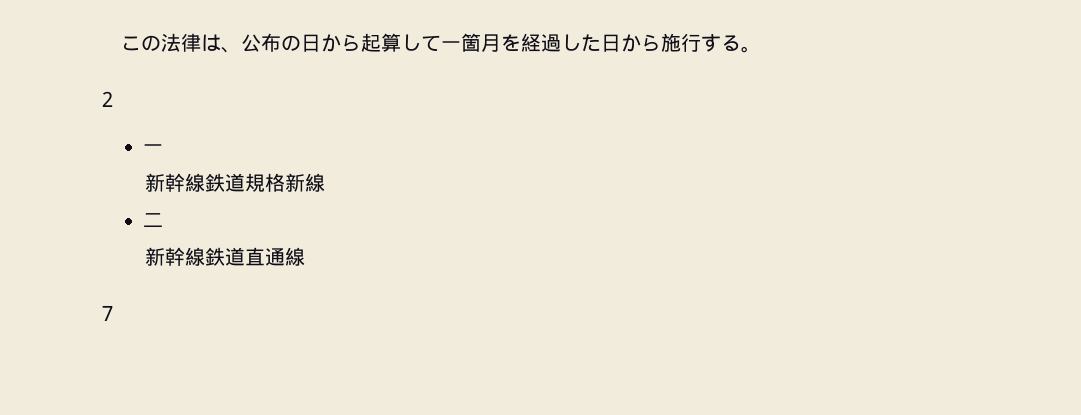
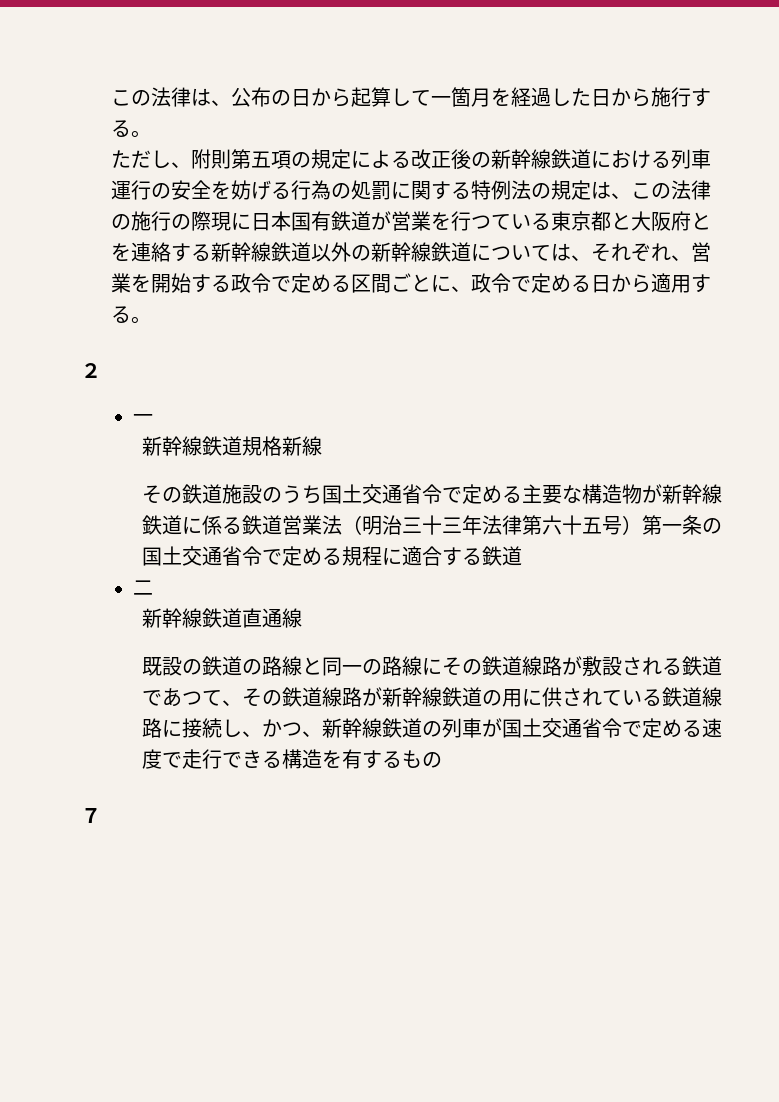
+ ただし、附則第五項の規定による改正後の新幹線鉄道における列車運行の安全を妨げる行為の処罰に関する特例法の規定は、この法律の施行の際現に日本国有鉄道が営業を行つている東京都と大阪府とを連絡する新幹線鉄道以外の新幹線鉄道については、それぞれ、営業を開始する政令で定める区間ごとに、政令で定める日から適用する。
+ その鉄道施設のうち国土交通省令で定める主要な構造物が新幹線鉄道に係る鉄道営業法（明治三十三年法律第六十五号）第一条の国土交通省令で定める規程に適合する鉄道
+ 既設の鉄道の路線と同一の路線にその鉄道線路が敷設される鉄道であつて、その鉄道線路が新幹線鉄道の用に供されている鉄道線路に接続し、かつ、新幹線鉄道の列車が国土交通省令で定める速度で走行できる構造を有するもの

